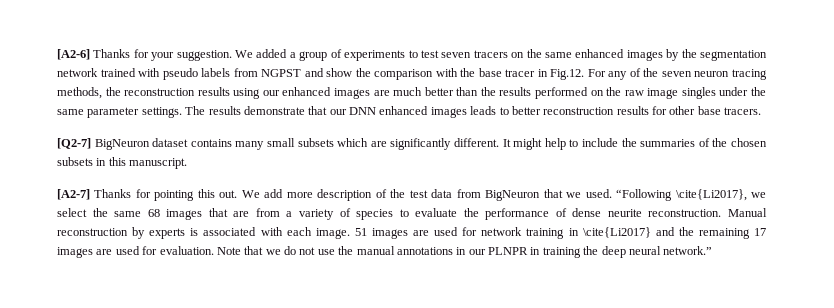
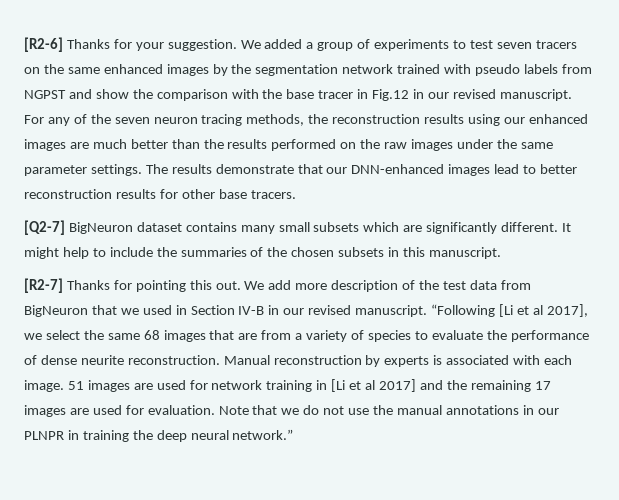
- [A2-6] Thanks for your suggestion.
+ [R2-6] Thanks for your suggestion.
- We added a group of experiments to test seven tracers on the same enhanced images by the segmentation network trained with pseudo labels from NGPST and show the comparison with the base tracer in Fig.12. For any of the seven neuron tracing methods, the reconstruction results using our enhanced images are much better than the results performed on the raw image singles under the same parameter settings.
+ We added a group of experiments to test seven tracers on the same enhanced images by the segmentation network trained with pseudo labels from NGPST and show the comparison with the base tracer in Fig.12 in our revised manuscript. For any of the seven neuron tracing methods, the reconstruction results using our enhanced images are much better than the results performed on the raw images under the same parameter settings.
- The results demonstrate that our DNN enhanced images leads to better reconstruction results for other base tracers.
+ The results demonstrate that our DNN-enhanced images lead to better reconstruction results for other base tracers.
- [A2-7] Thanks for pointing this out.
+ [R2-7] Thanks for pointing this out.
- We add more description of the test data from BigNeuron that we used. “Following \cite{Li2017}, we select the same 68 images that are from a variety of species to evaluate the performance of dense neurite reconstruction.
+ We add more description of the test data from BigNeuron that we used in Section IV-B in our revised manuscript. “Following [Li et al 2017], we select the same 68 images that are from a variety of species to evaluate the performance of dense neurite reconstruction.
- 51 images are used for network training in \cite{Li2017} and the remaining 17 images are used for evaluation.
+ 51 images are used for network training in [Li et al 2017] and the remaining 17 images are used for evaluation.

